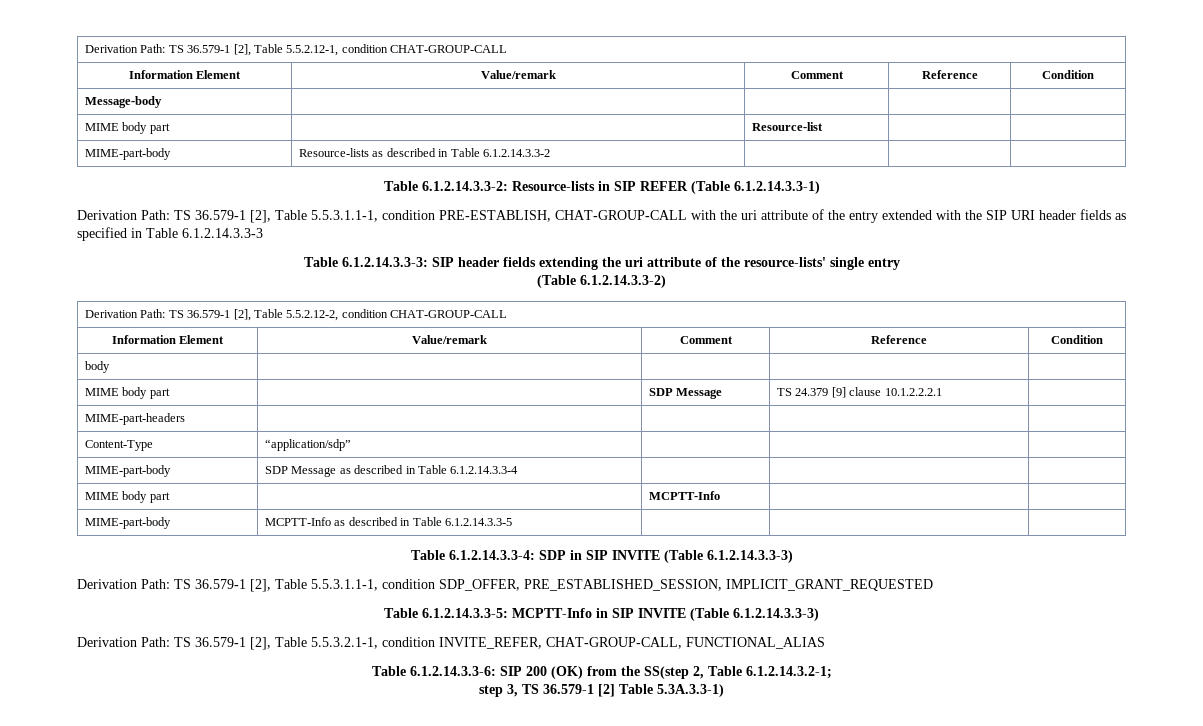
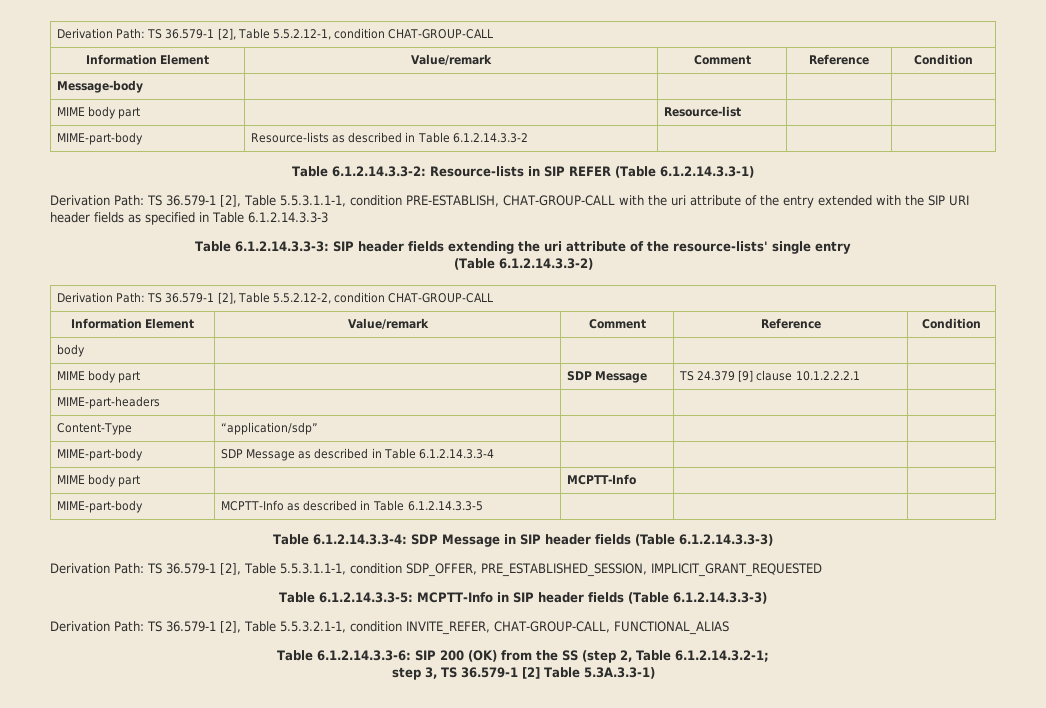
- Table 6.1.2.14.3.3-4: SDP in SIP INVITE (Table 6.1.2.14.3.3-3)
+ Table 6.1.2.14.3.3-4: SDP Message in SIP header fields (Table 6.1.2.14.3.3-3)
- Table 6.1.2.14.3.3-5: MCPTT-Info in SIP INVITE (Table 6.1.2.14.3.3-3)
+ Table 6.1.2.14.3.3-5: MCPTT-Info in SIP header fields (Table 6.1.2.14.3.3-3)
- Table 6.1.2.14.3.3-6: SIP 200 (OK) from the SS(step 2, Table 6.1.2.14.3.2-1;
+ Table 6.1.2.14.3.3-6: SIP 200 (OK) from the SS (step 2, Table 6.1.2.14.3.2-1;

